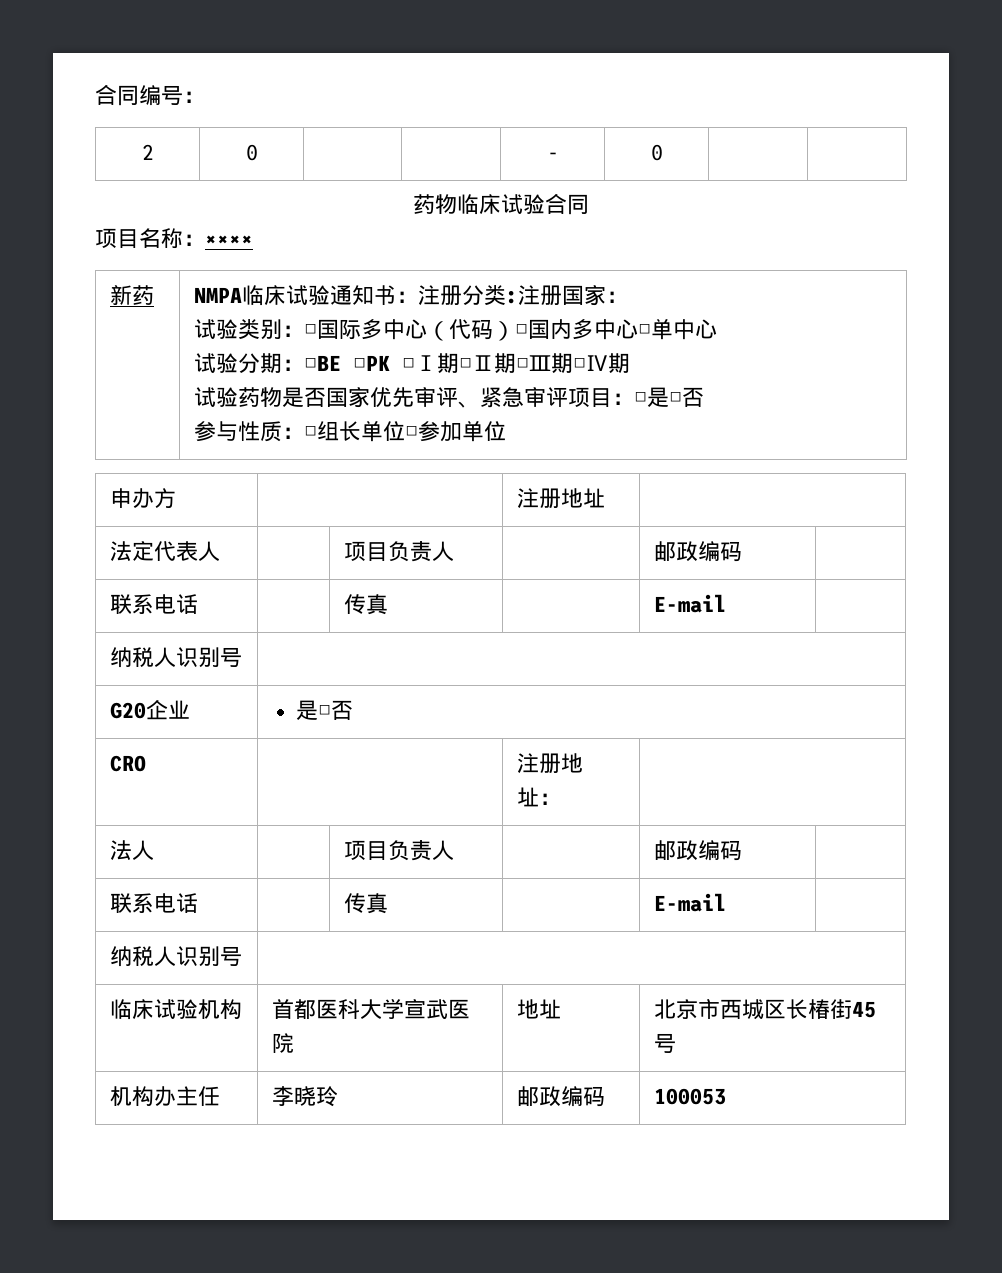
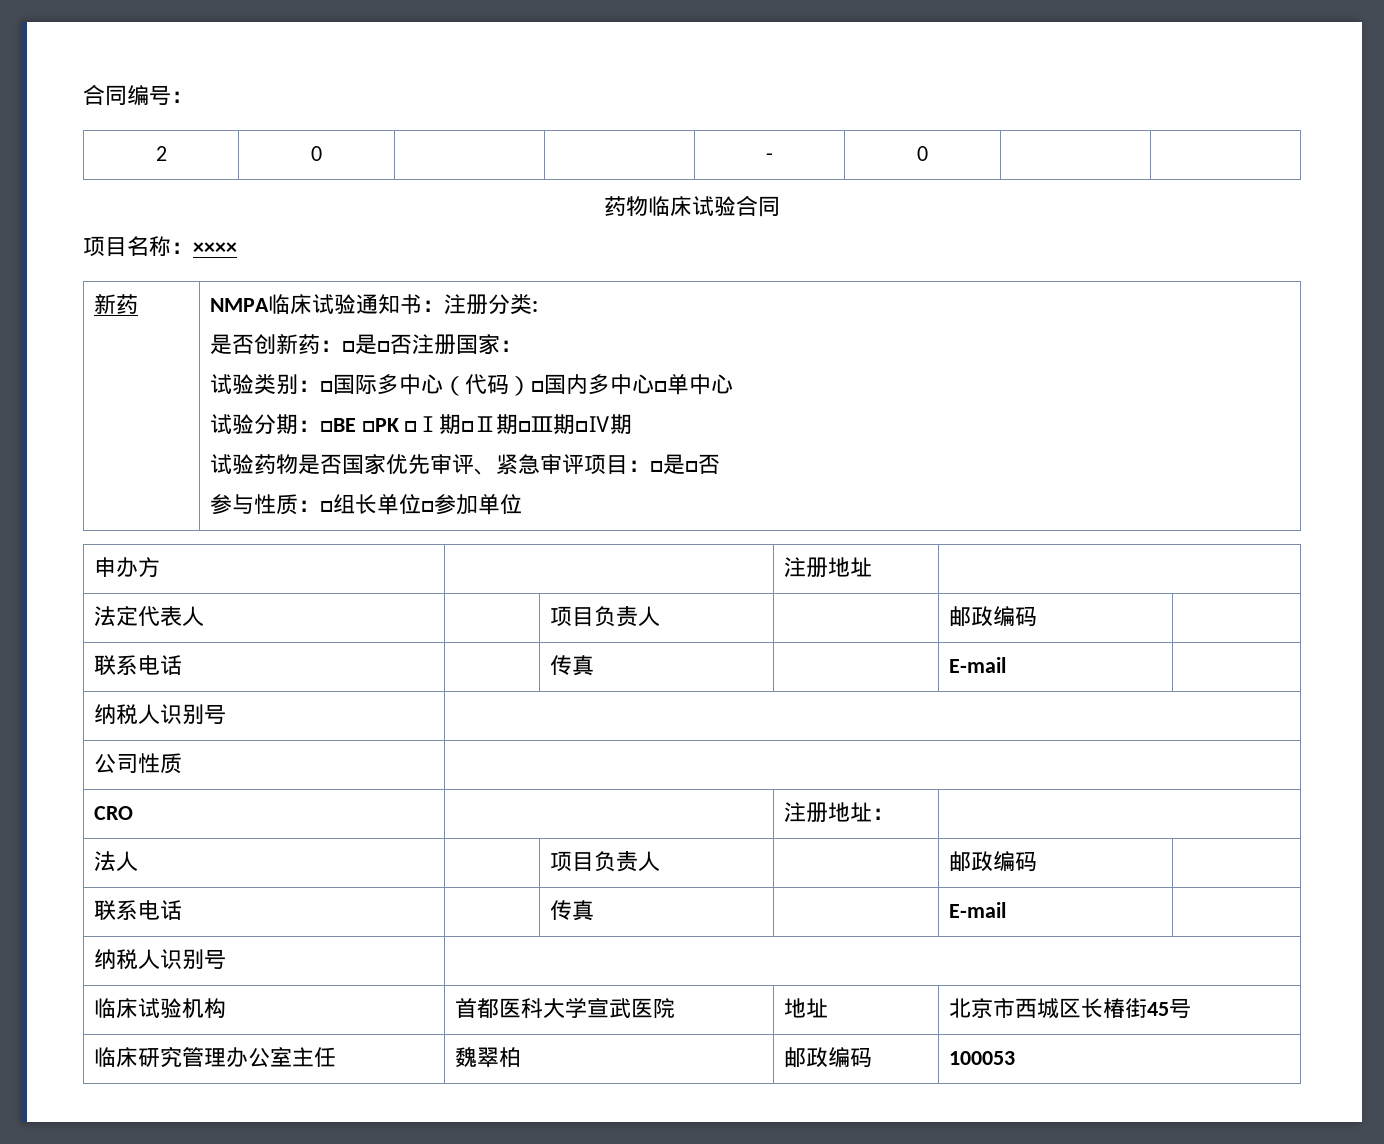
- NMPA临床试验通知书：注册分类:注册国家：
+ NMPA临床试验通知书：注册分类:
+ 是否创新药：□是□否注册国家：
- G20企业 | 是□否
+ 公司性质 |
- 机构办主任 | 李晓玲 | 邮政编码 | 100053
+ 临床研究管理办公室主任 | 魏翠柏 | 邮政编码 | 100053

